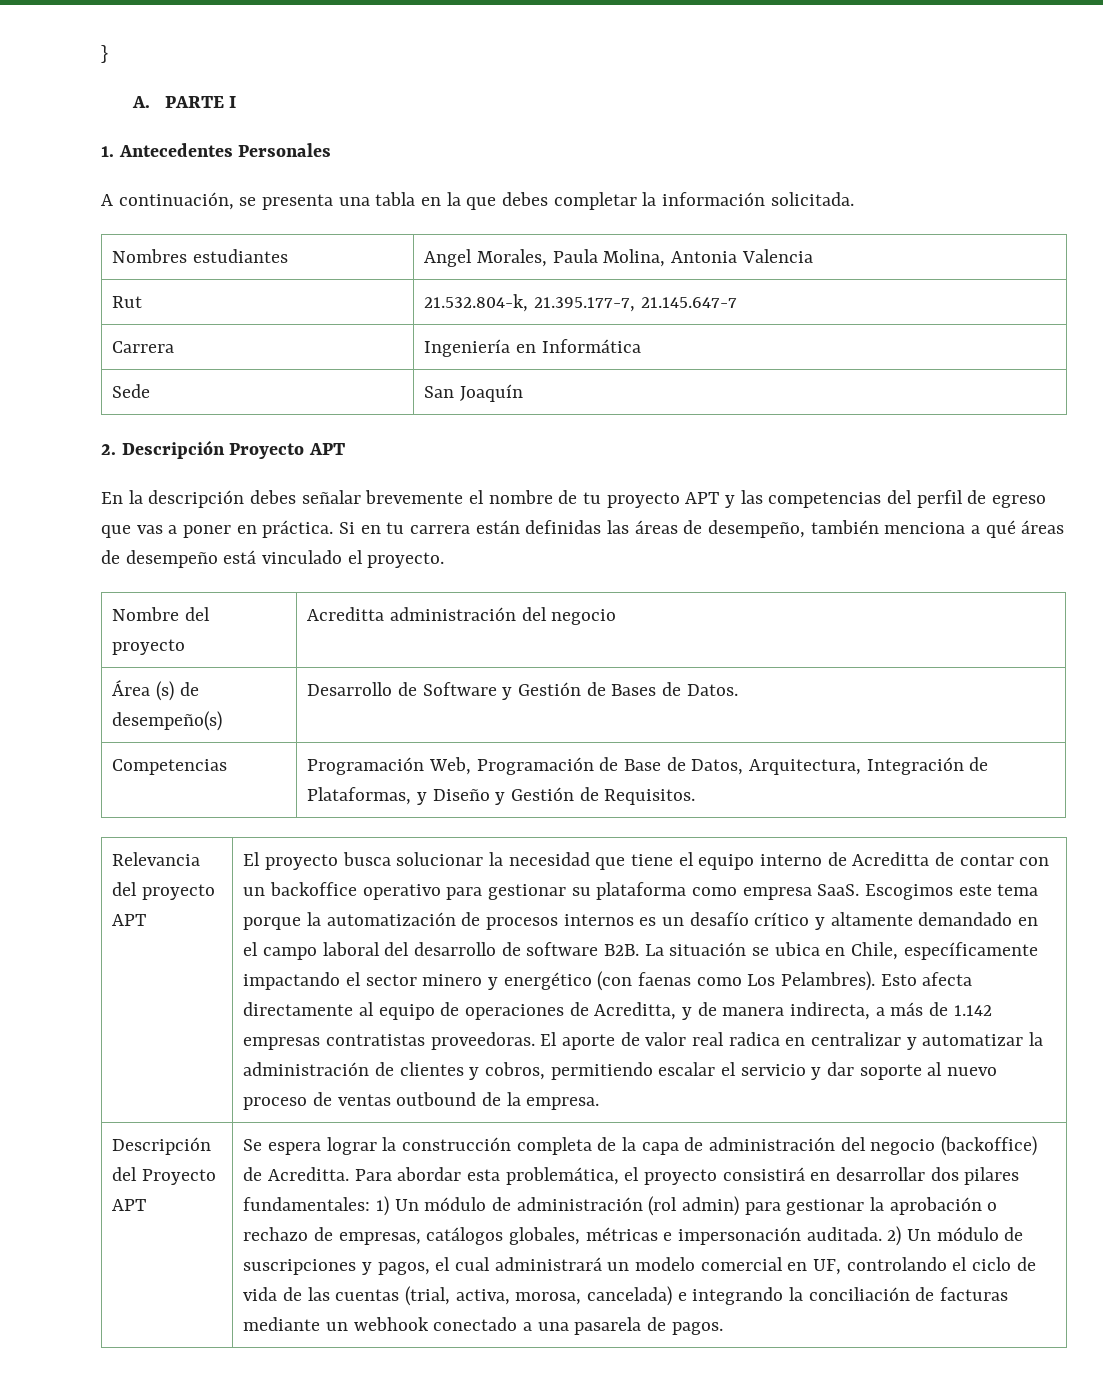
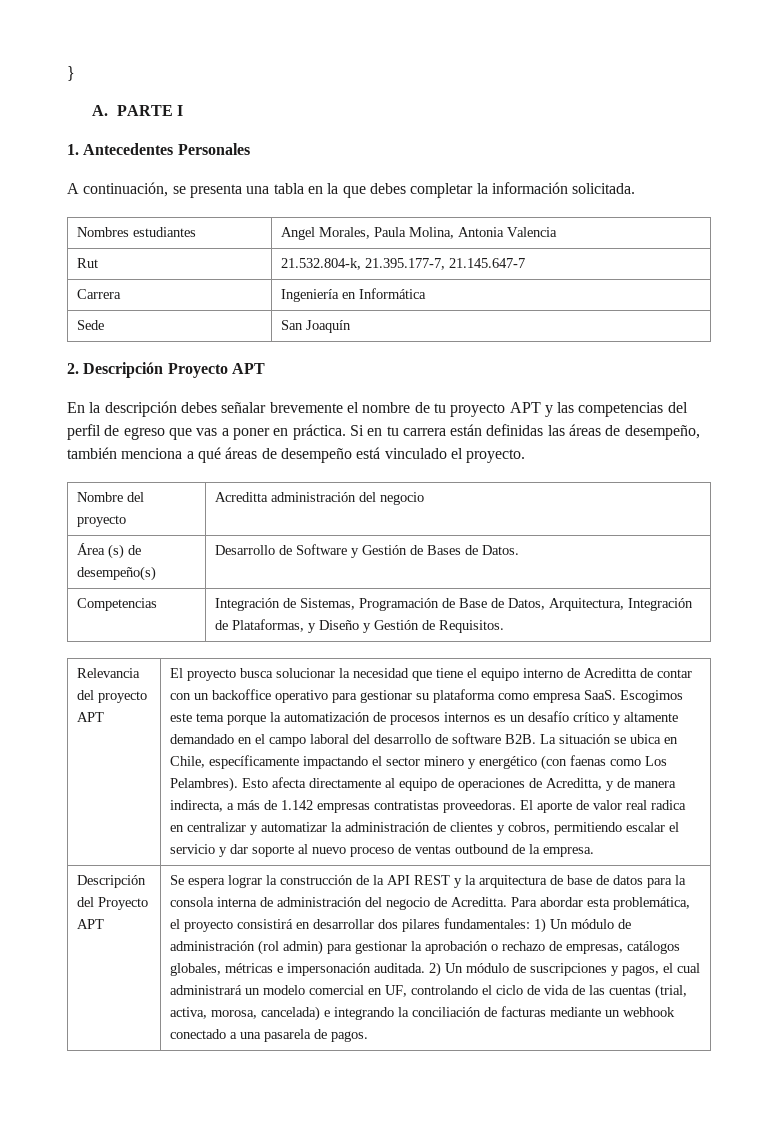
- Competencias | Programación Web, Programación de Base de Datos, Arquitectura, Integración de Plataformas, y Diseño y Gestión de Requisitos.
+ Competencias | Integración de Sistemas, Programación de Base de Datos, Arquitectura, Integración de Plataformas, y Diseño y Gestión de Requisitos.
- Se espera lograr la construcción completa de la capa de administración del negocio (backoffice) de Acreditta.
+ Se espera lograr la construcción de la API REST y la arquitectura de base de datos para la consola interna de administración del negocio de Acreditta.

